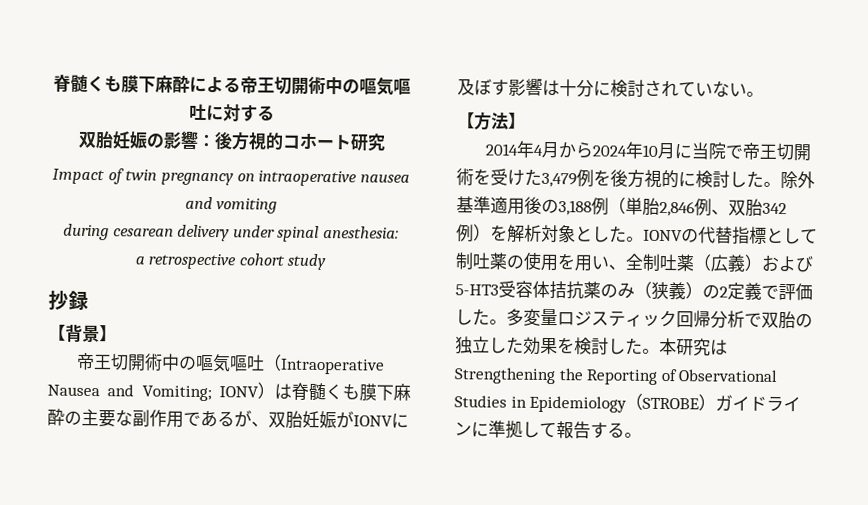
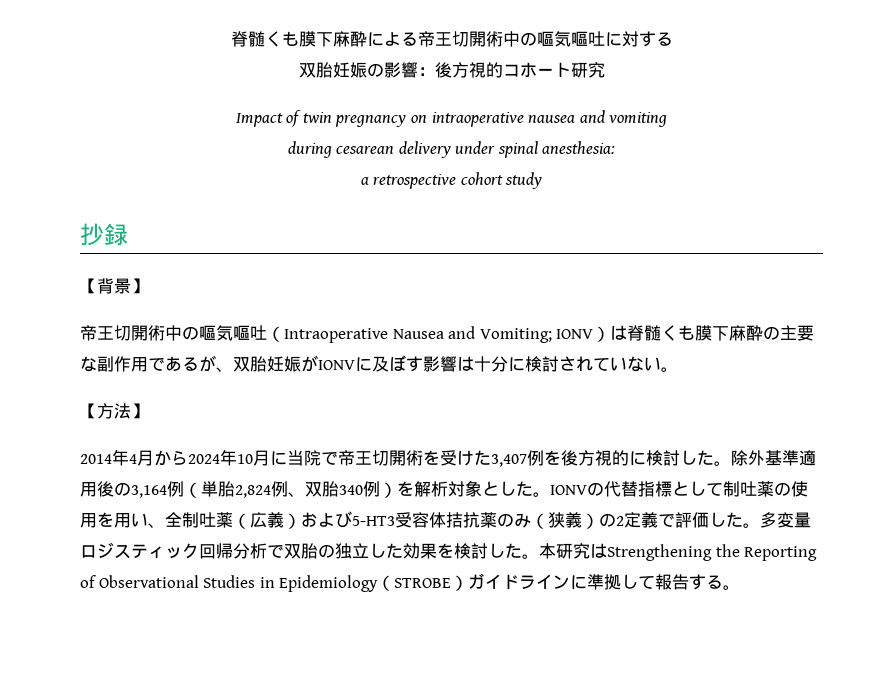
- 2014年4月から2024年10月に当院で帝王切開術を受けた3,479例を後方視的に検討した。
+ 2014年4月から2024年10月に当院で帝王切開術を受けた3,407例を後方視的に検討した。
- 除外基準適用後の3,188例（単胎2,846例、双胎342例）を解析対象とした。
+ 除外基準適用後の3,164例（単胎2,824例、双胎340例）を解析対象とした。

